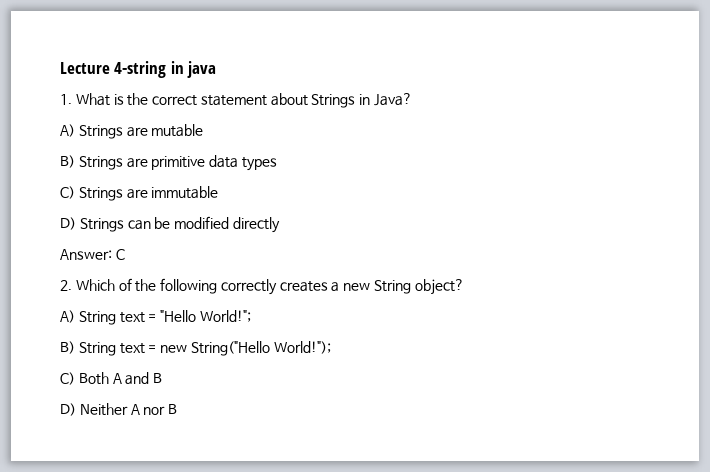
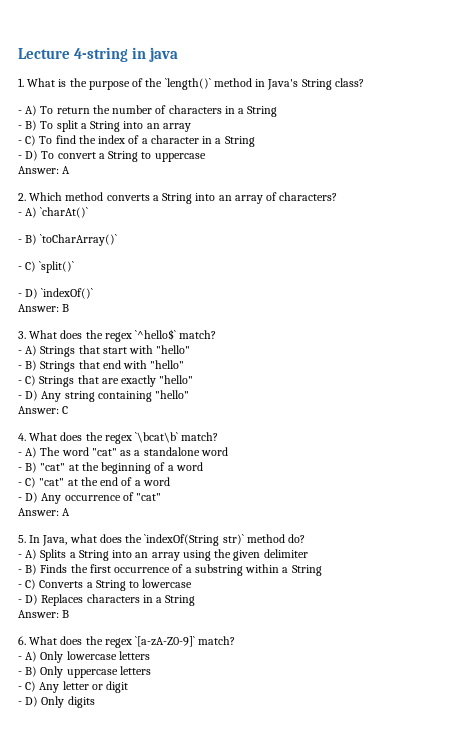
- 1. What is the correct statement about Strings in Java?
- A) Strings are mutable
- B) Strings are primitive data types
- C) Strings are immutable
- D) Strings can be modified directly
+ 1. What is the purpose of the `length()` method in Java's String class?
+ - A) To return the number of characters in a String
+ - B) To split a String into an array
+ - C) To find the index of a character in a String
+ - D) To convert a String to uppercase
+ Answer: A
+ 2. Which method converts a String into an array of characters?
+ - A) `charAt()`
+ - B) `toCharArray()`
+ - C) `split()`
+ - D) `indexOf()`
+ Answer: B
+ 3. What does the regex `^hello$` match?
+ - A) Strings that start with "hello"
+ - B) Strings that end with "hello"
+ - C) Strings that are exactly "hello"
+ - D) Any string containing "hello"
  Answer: C
- 2. Which of the following correctly creates a new String object?
- A) String text = "Hello World!";
- B) String text = new String("Hello World!");
- C) Both A and B
- D) Neither A nor B
+ 4. What does the regex `\bcat\b` match?
+ - A) The word "cat" as a standalone word
+ - B) "cat" at the beginning of a word
+ - C) "cat" at the end of a word
+ - D) Any occurrence of "cat"
+ Answer: A
+ 5. In Java, what does the `indexOf(String str)` method do?
+ - A) Splits a String into an array using the given delimiter
+ - B) Finds the first occurrence of a substring within a String
+ - C) Converts a String to lowercase
+ - D) Replaces characters in a String
+ Answer: B
+ 6. What does the regex `[a-zA-Z0-9]` match?
+ - A) Only lowercase letters
+ - B) Only uppercase letters
+ - C) Any letter or digit
+ - D) Only digits

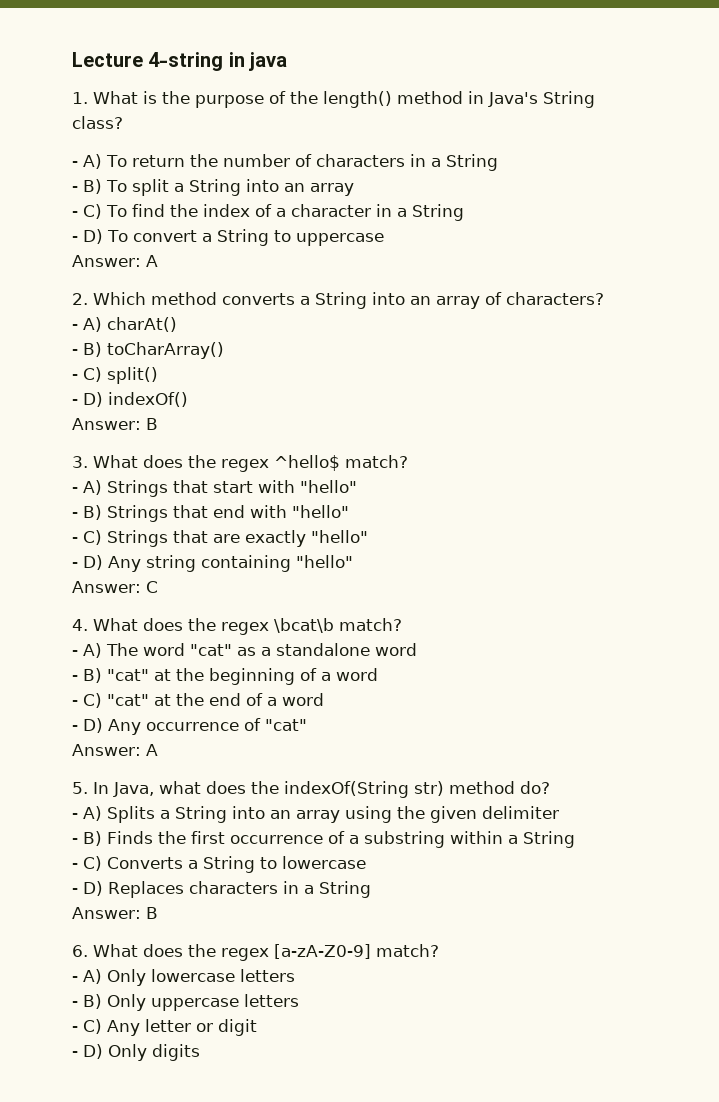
- 1. What is the purpose of the `length()` method in Java's String class?
+ 1. What is the purpose of the length() method in Java's String class?
- - A) `charAt()`
- - B) `toCharArray()`
- - C) `split()`
- - D) `indexOf()`
+ - A) charAt()
+ - B) toCharArray()
+ - C) split()
+ - D) indexOf()
- 3. What does the regex `^hello$` match?
+ 3. What does the regex ^hello$ match?
- 4. What does the regex `\bcat\b` match?
+ 4. What does the regex \bcat\b match?
- 5. In Java, what does the `indexOf(String str)` method do?
+ 5. In Java, what does the indexOf(String str) method do?
- 6. What does the regex `[a-zA-Z0-9]` match?
+ 6. What does the regex [a-zA-Z0-9] match?

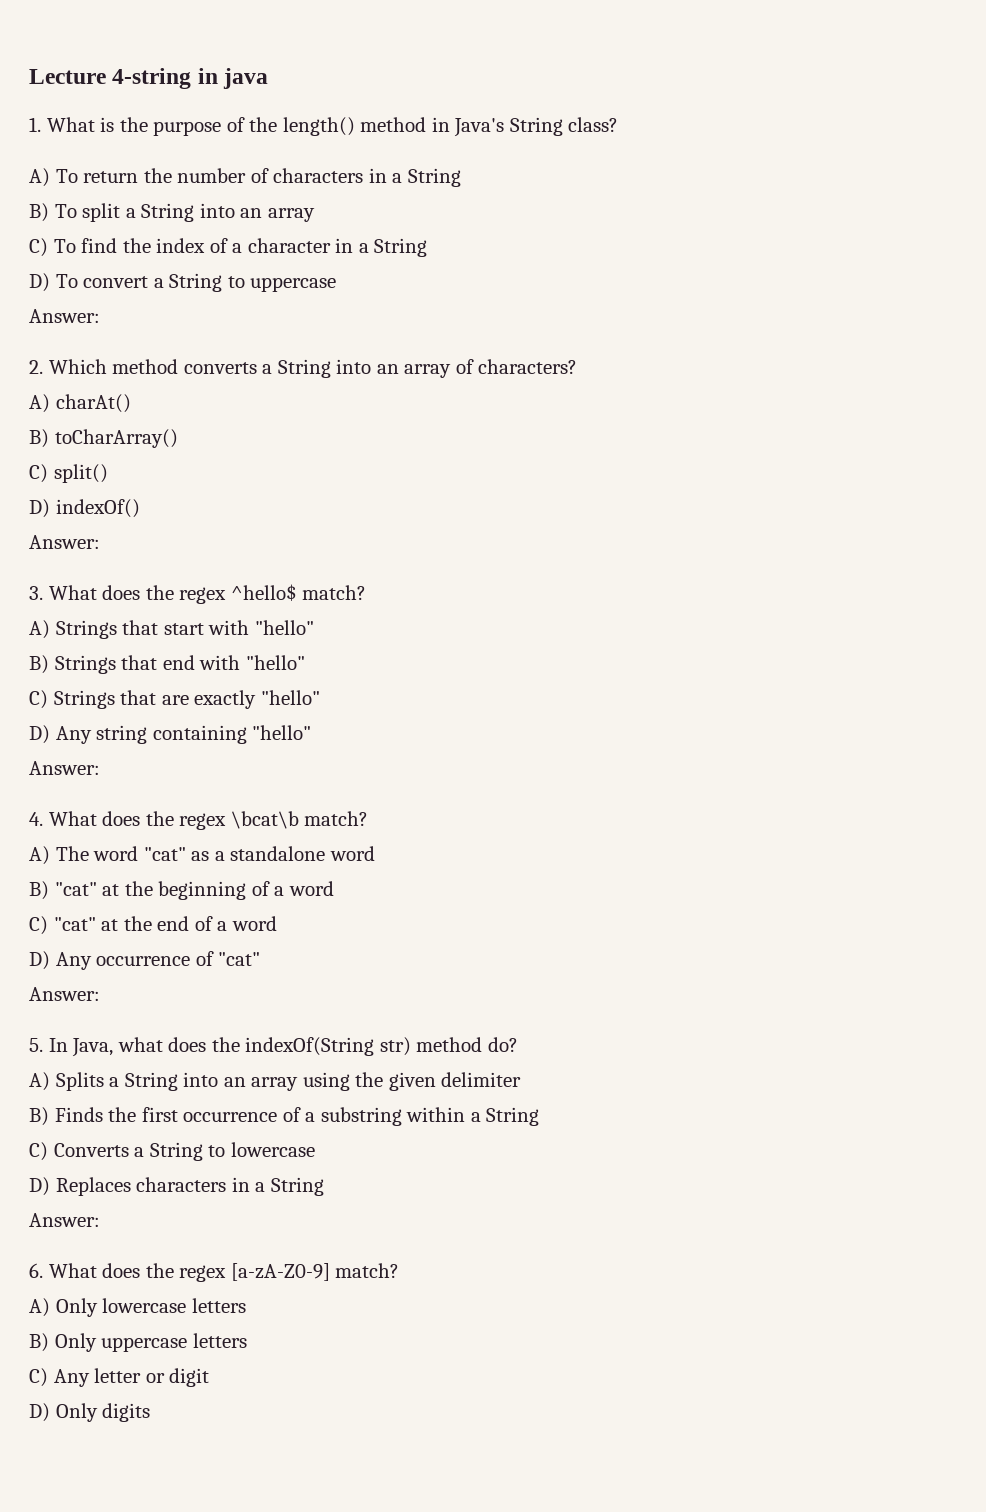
- - A) To return the number of characters in a String
+ A) To return the number of characters in a String
- - B) To split a String into an array
+ B) To split a String into an array
- - C) To find the index of a character in a String
+ C) To find the index of a character in a String
- - D) To convert a String to uppercase
- Answer: A
+ D) To convert a String to uppercase
+ Answer:
- - A) charAt()
+ A) charAt()
- - B) toCharArray()
+ B) toCharArray()
- - C) split()
+ C) split()
- - D) indexOf()
- Answer: B
+ D) indexOf()
+ Answer:
- - A) Strings that start with "hello"
+ A) Strings that start with "hello"
- - B) Strings that end with "hello"
+ B) Strings that end with "hello"
- - C) Strings that are exactly "hello"
+ C) Strings that are exactly "hello"
- - D) Any string containing "hello"
- Answer: C
+ D) Any string containing "hello"
+ Answer:
- - A) The word "cat" as a standalone word
+ A) The word "cat" as a standalone word
- - B) "cat" at the beginning of a word
+ B) "cat" at the beginning of a word
- - C) "cat" at the end of a word
+ C) "cat" at the end of a word
- - D) Any occurrence of "cat"
- Answer: A
+ D) Any occurrence of "cat"
+ Answer:
- - A) Splits a String into an array using the given delimiter
+ A) Splits a String into an array using the given delimiter
- - B) Finds the first occurrence of a substring within a String
+ B) Finds the first occurrence of a substring within a String
- - C) Converts a String to lowercase
+ C) Converts a String to lowercase
- - D) Replaces characters in a String
- Answer: B
+ D) Replaces characters in a String
+ Answer:
- - A) Only lowercase letters
+ A) Only lowercase letters
- - B) Only uppercase letters
+ B) Only uppercase letters
- - C) Any letter or digit
+ C) Any letter or digit
- - D) Only digits
+ D) Only digits

